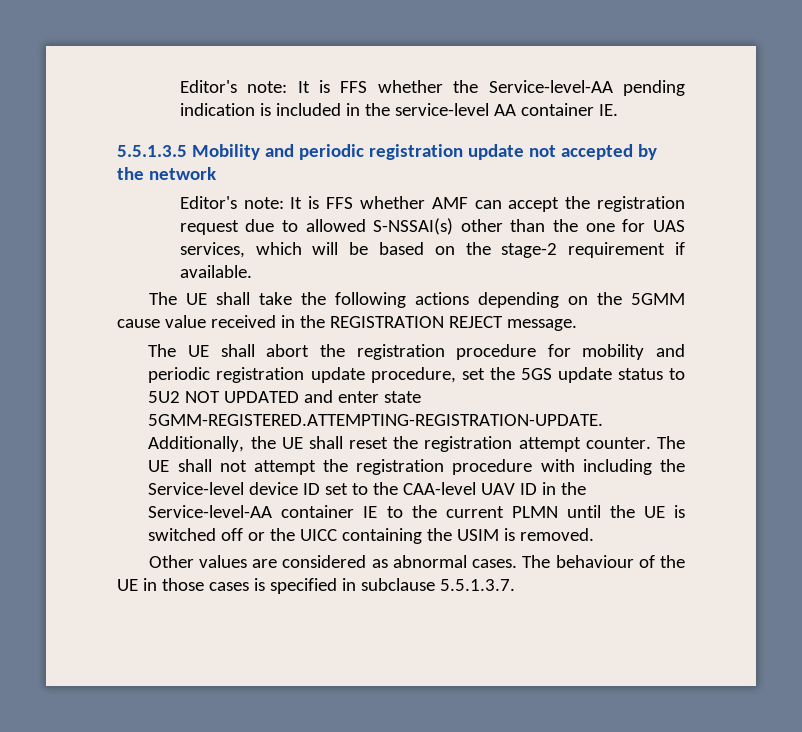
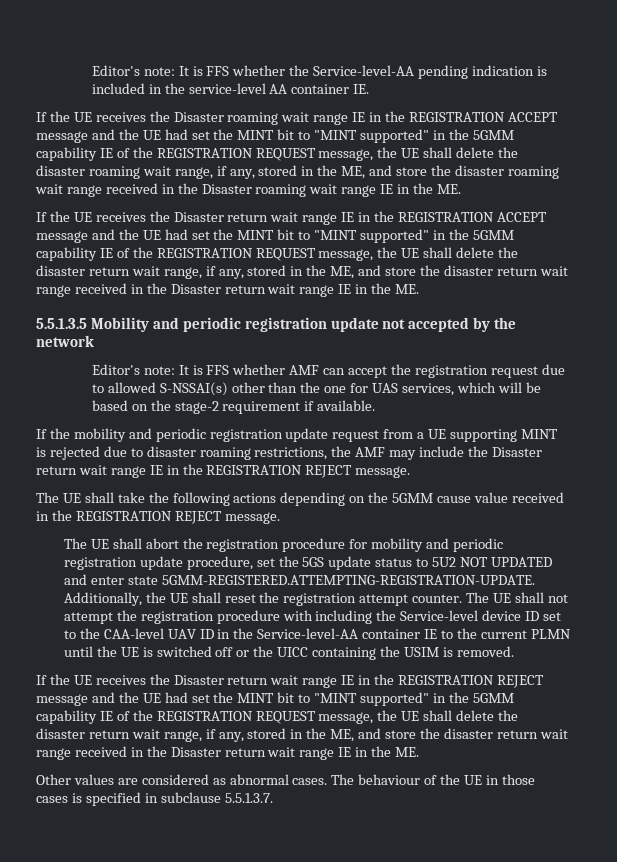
+ If the UE receives the Disaster roaming wait range IE in the REGISTRATION ACCEPT message and the UE had set the MINT bit to "MINT supported" in the 5GMM capability IE of the REGISTRATION REQUEST message, the UE shall delete the disaster roaming wait range, if any, stored in the ME, and store the disaster roaming wait range received in the Disaster roaming wait range IE in the ME.
+ If the UE receives the Disaster return wait range IE in the REGISTRATION ACCEPT message and the UE had set the MINT bit to "MINT supported" in the 5GMM capability IE of the REGISTRATION REQUEST message, the UE shall delete the disaster return wait range, if any, stored in the ME, and store the disaster return wait range received in the Disaster return wait range IE in the ME.
+ If the mobility and periodic registration update request from a UE supporting MINT is rejected due to disaster roaming restrictions, the AMF may include the Disaster return wait range IE in the REGISTRATION REJECT message.
+ If the UE receives the Disaster return wait range IE in the REGISTRATION REJECT message and the UE had set the MINT bit to "MINT supported" in the 5GMM capability IE of the REGISTRATION REQUEST message, the UE shall delete the disaster return wait range, if any, stored in the ME, and store the disaster return wait range received in the Disaster return wait range IE in the ME.

